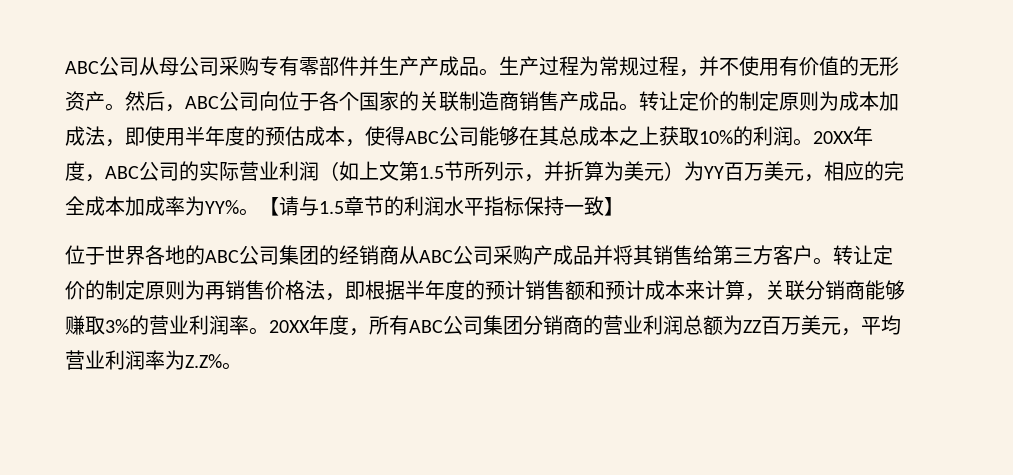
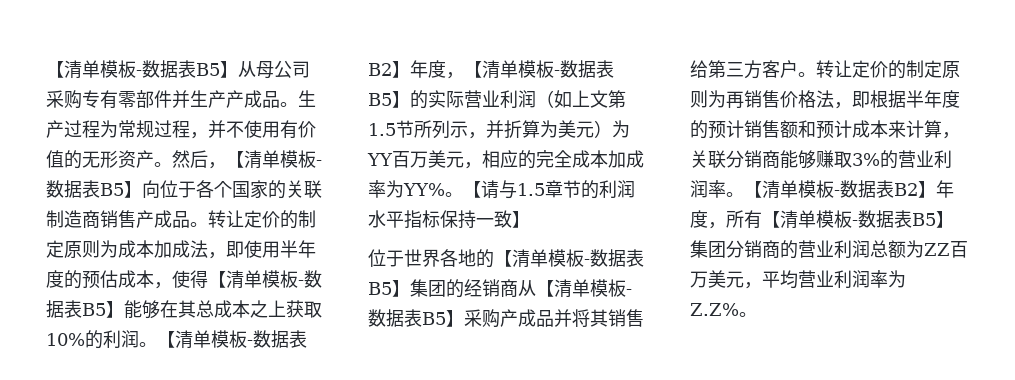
- ABC公司从母公司采购专有零部件并生产产成品。
+ 【清单模板-数据表B5】从母公司采购专有零部件并生产产成品。
- 然后，ABC公司向位于各个国家的关联制造商销售产成品。
+ 然后，【清单模板-数据表B5】向位于各个国家的关联制造商销售产成品。
- 转让定价的制定原则为成本加成法，即使用半年度的预估成本，使得ABC公司能够在其总成本之上获取10%的利润。
+ 转让定价的制定原则为成本加成法，即使用半年度的预估成本，使得【清单模板-数据表B5】能够在其总成本之上获取10%的利润。
- 20XX年度，ABC公司的实际营业利润（如上文第1.5节所列示，并折算为美元）为YY百万美元，相应的完全成本加成率为YY%。
+ 【清单模板-数据表B2】年度，【清单模板-数据表B5】的实际营业利润（如上文第1.5节所列示，并折算为美元）为YY百万美元，相应的完全成本加成率为YY%。
- 位于世界各地的ABC公司集团的经销商从ABC公司采购产成品并将其销售给第三方客户。
+ 位于世界各地的【清单模板-数据表B5】集团的经销商从【清单模板-数据表B5】采购产成品并将其销售给第三方客户。
- 20XX年度，所有ABC公司集团分销商的营业利润总额为ZZ百万美元，平均营业利润率为Z.Z%。
+ 【清单模板-数据表B2】年度，所有【清单模板-数据表B5】集团分销商的营业利润总额为ZZ百万美元，平均营业利润率为Z.Z%。

